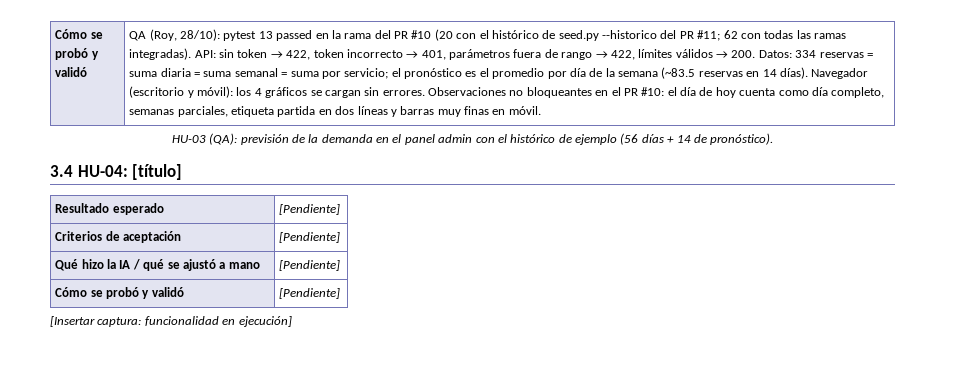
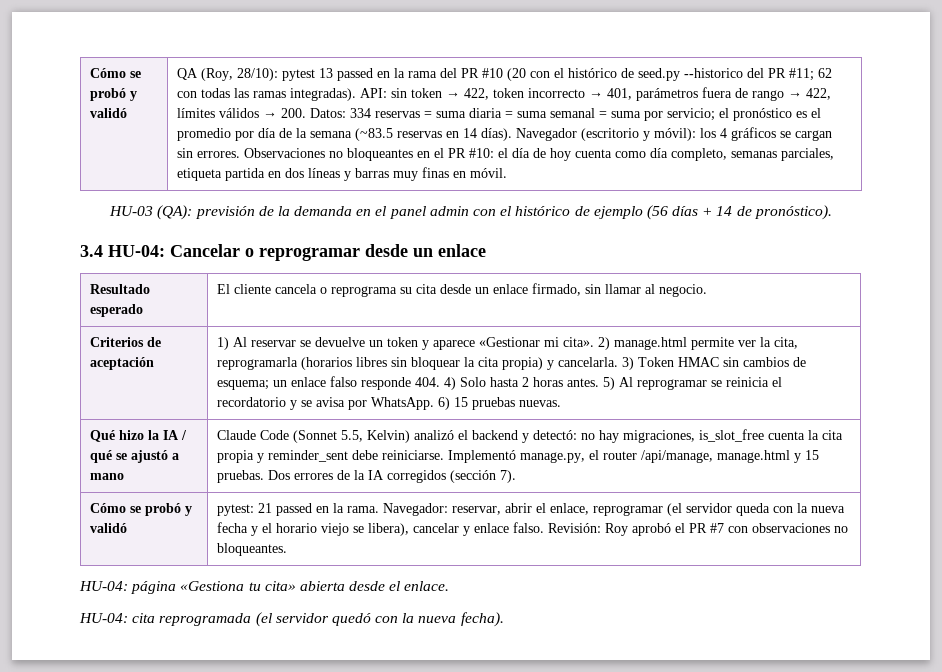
- 3.4 HU-04: [título]
- Resultado esperado | [Pendiente]
- Criterios de aceptación | [Pendiente]
+ 3.4 HU-04: Cancelar o reprogramar desde un enlace
+ Resultado esperado | El cliente cancela o reprograma su cita desde un enlace firmado, sin llamar al negocio.
+ Criterios de aceptación | 1) Al reservar se devuelve un token y aparece «Gestionar mi cita». 2) manage.html permite ver la cita, reprogramarla (horarios libres sin bloquear la cita propia) y cancelarla. 3) Token HMAC sin cambios de esquema; un enlace falso responde 404. 4) Solo hasta 2 horas antes. 5) Al reprogramar se reinicia el recordatorio y se avisa por WhatsApp. 6) 15 pruebas nuevas.
- Qué hizo la IA / qué se ajustó a mano | [Pendiente]
- Cómo se probó y validó | [Pendiente]
- [Insertar captura: funcionalidad en ejecución]
+ Qué hizo la IA / qué se ajustó a mano | Claude Code (Sonnet 5.5, Kelvin) analizó el backend y detectó: no hay migraciones, is_slot_free cuenta la cita propia y reminder_sent debe reiniciarse. Implementó manage.py, el router /api/manage, manage.html y 15 pruebas. Dos errores de la IA corregidos (sección 7).
+ Cómo se probó y validó | pytest: 21 passed en la rama. Navegador: reservar, abrir el enlace, reprogramar (el servidor queda con la nueva fecha y el horario viejo se libera), cancelar y enlace falso. Revisión: Roy aprobó el PR #7 con observaciones no bloqueantes.
+ HU-04: página «Gestiona tu cita» abierta desde el enlace.
+ HU-04: cita reprogramada (el servidor quedó con la nueva fecha).

